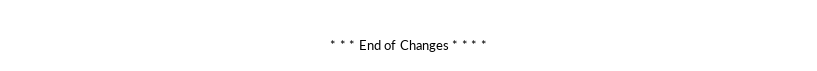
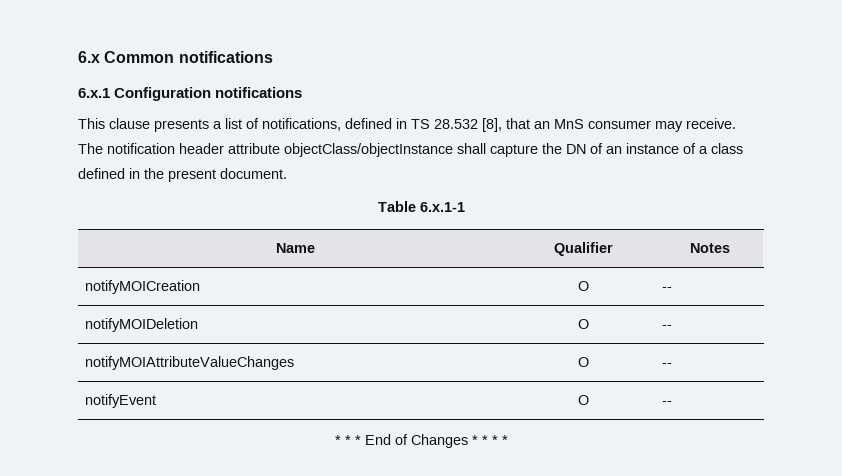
+ 6.x Common notifications
+ 6.x.1 Configuration notifications
+ This clause presents a list of notifications, defined in TS 28.532 [8], that an MnS consumer may receive. The notification header attribute objectClass/objectInstance shall capture the DN of an instance of a class defined in the present document.
+ Table 6.x.1-1
+ Name | Qualifier | Notes
+ notifyMOICreation | O | --
+ notifyMOIDeletion | O | --
+ notifyMOIAttributeValueChanges | O | --
+ notifyEvent | O | --

